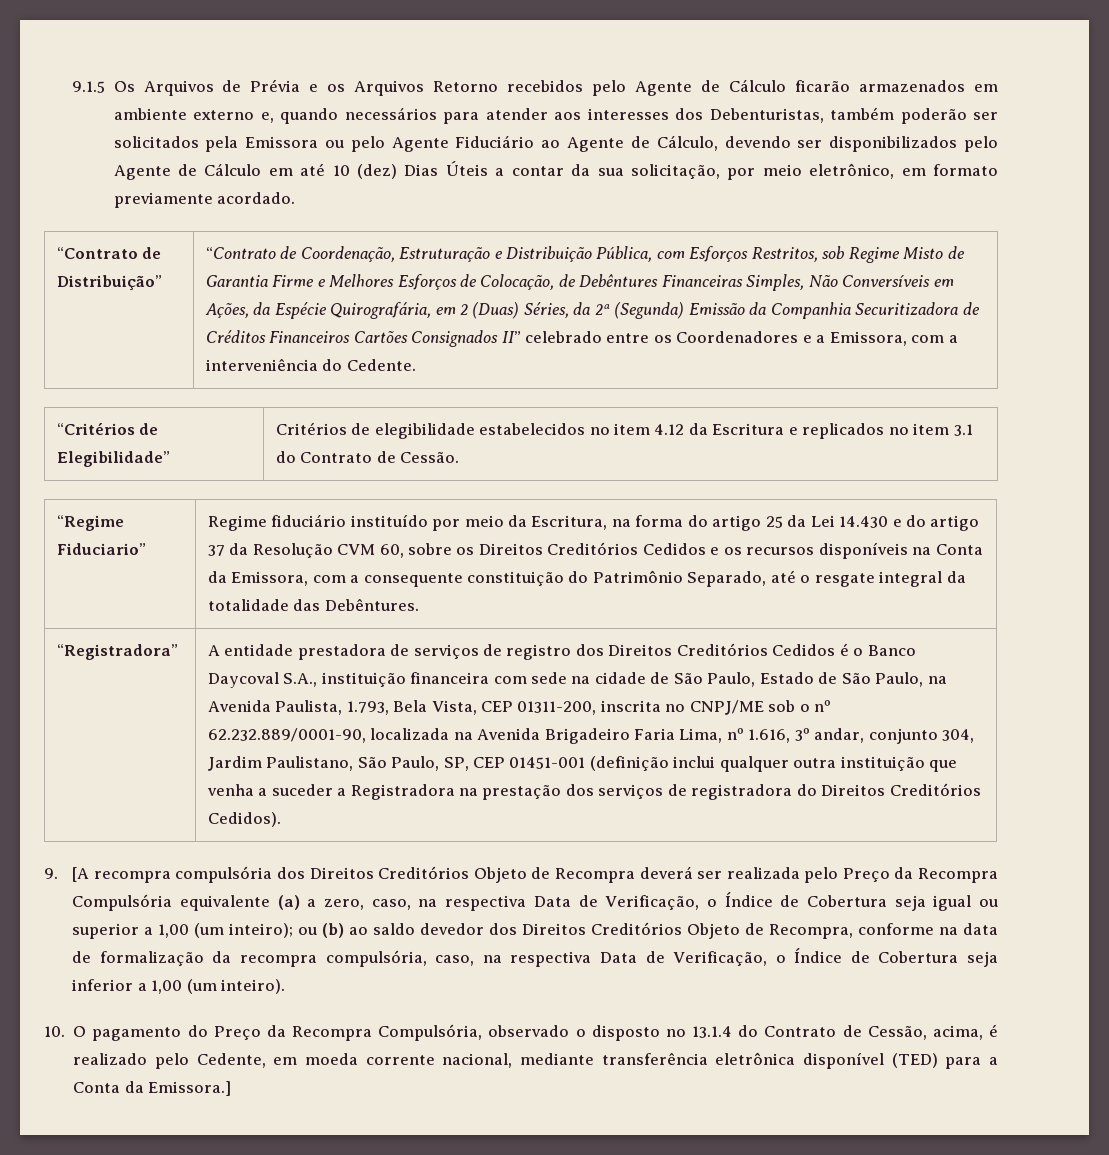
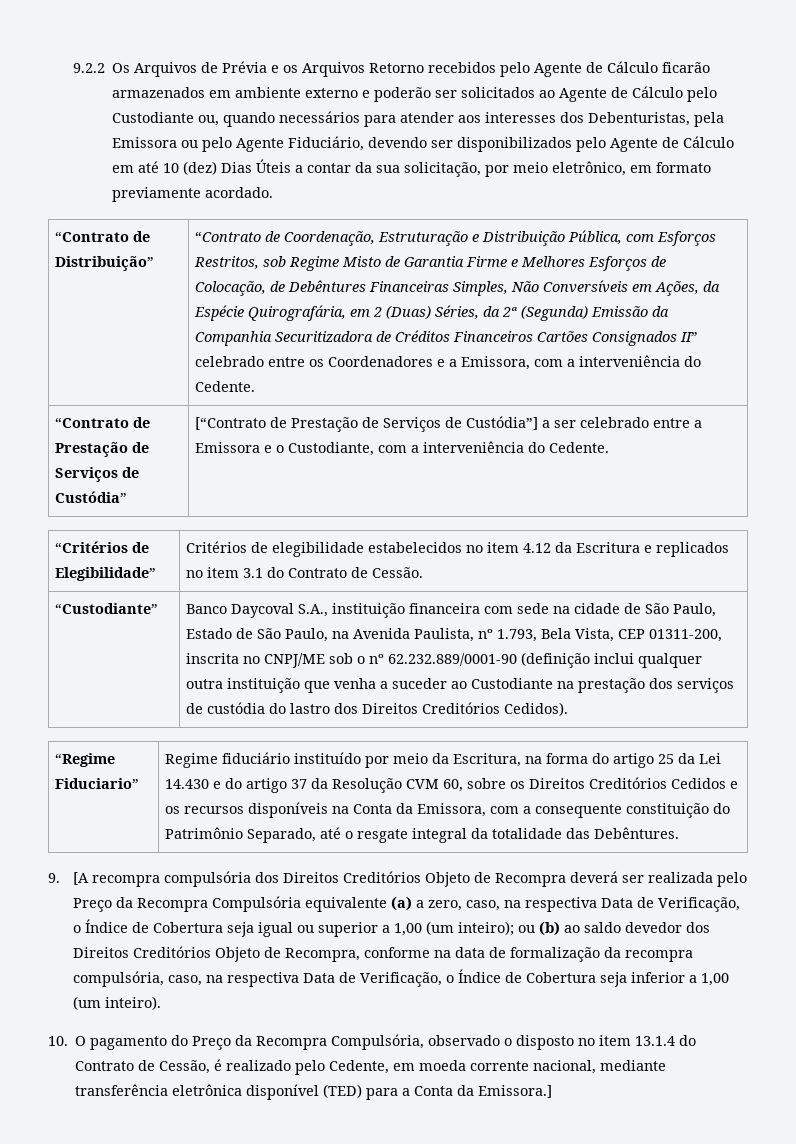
- 9.1.5 Os Arquivos de Prévia e os Arquivos Retorno recebidos pelo Agente de Cálculo ficarão armazenados em ambiente externo e, quando necessários para atender aos interesses dos Debenturistas, também poderão ser solicitados pela Emissora ou pelo Agente Fiduciário ao Agente de Cálculo, devendo ser disponibilizados pelo Agente de Cálculo em até 10 (dez) Dias Úteis a contar da sua solicitação, por meio eletrônico, em formato previamente acordado.
+ 9.2.2 Os Arquivos de Prévia e os Arquivos Retorno recebidos pelo Agente de Cálculo ficarão armazenados em ambiente externo e poderão ser solicitados ao Agente de Cálculo pelo Custodiante ou, quando necessários para atender aos interesses dos Debenturistas, pela Emissora ou pelo Agente Fiduciário, devendo ser disponibilizados pelo Agente de Cálculo em até 10 (dez) Dias Úteis a contar da sua solicitação, por meio eletrônico, em formato previamente acordado.
+ “Contrato de Prestação de Serviços de Custódia” | [“Contrato de Prestação de Serviços de Custódia”] a ser celebrado entre a Emissora e o Custodiante, com a interveniência do Cedente.
+ “Custodiante” | Banco Daycoval S.A., instituição financeira com sede na cidade de São Paulo, Estado de São Paulo, na Avenida Paulista, nº 1.793, Bela Vista, CEP 01311-200, inscrita no CNPJ/ME sob o nº 62.232.889/0001-90 (definição inclui qualquer outra instituição que venha a suceder ao Custodiante na prestação dos serviços de custódia do lastro dos Direitos Creditórios Cedidos).
- “Registradora” | A entidade prestadora de serviços de registro dos Direitos Creditórios Cedidos é o Banco Daycoval S.A., instituição financeira com sede na cidade de São Paulo, Estado de São Paulo, na Avenida Paulista, 1.793, Bela Vista, CEP 01311-200, inscrita no CNPJ/ME sob o nº 62.232.889/0001-90, localizada na Avenida Brigadeiro Faria Lima, nº 1.616, 3º andar, conjunto 304, Jardim Paulistano, São Paulo, SP, CEP 01451-001 (definição inclui qualquer outra instituição que venha a suceder a Registradora na prestação dos serviços de registradora do Direitos Creditórios Cedidos).
- 10. O pagamento do Preço da Recompra Compulsória, observado o disposto no 13.1.4 do Contrato de Cessão, acima, é realizado pelo Cedente, em moeda corrente nacional, mediante transferência eletrônica disponível (TED) para a Conta da Emissora.]
+ 10. O pagamento do Preço da Recompra Compulsória, observado o disposto no item 13.1.4 do Contrato de Cessão, é realizado pelo Cedente, em moeda corrente nacional, mediante transferência eletrônica disponível (TED) para a Conta da Emissora.]

